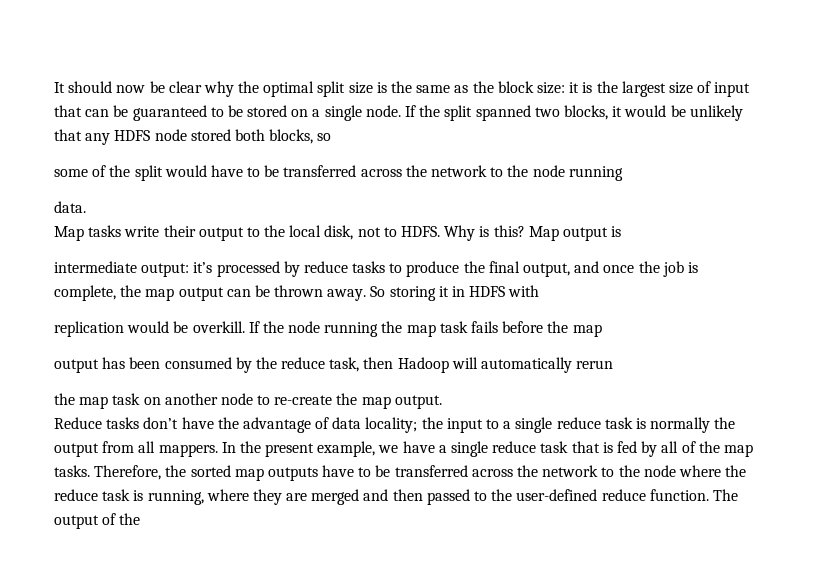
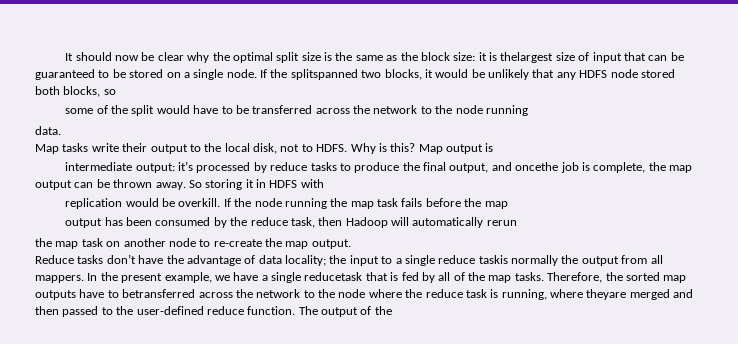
- It should now be clear why the optimal split size is the same as the block size: it is the largest size of input that can be guaranteed to be stored on a single node.
+ It should now be clear why the optimal split size is the same as the block size: it is thelargest size of input that can be guaranteed to be stored on a single node.
- If the split spanned two blocks, it would be unlikely that any HDFS node stored both blocks, so
+ If the splitspanned two blocks, it would be unlikely that any HDFS node stored both blocks, so
- intermediate output: it’s processed by reduce tasks to produce the final output, and once the job is complete, the map output can be thrown away.
+ intermediate output: it’s processed by reduce tasks to produce the final output, and oncethe job is complete, the map output can be thrown away.
- Reduce tasks don’t have the advantage of data locality; the input to a single reduce task is normally the output from all mappers.
+ Reduce tasks don’t have the advantage of data locality; the input to a single reduce taskis normally the output from all mappers.
- In the present example, we have a single reduce task that is fed by all of the map tasks.
+ In the present example, we have a single reducetask that is fed by all of the map tasks.
- Therefore, the sorted map outputs have to be transferred across the network to the node where the reduce task is running, where they are merged and then passed to the user-defined reduce function.
+ Therefore, the sorted map outputs have to betransferred across the network to the node where the reduce task is running, where theyare merged and then passed to the user-defined reduce function.

